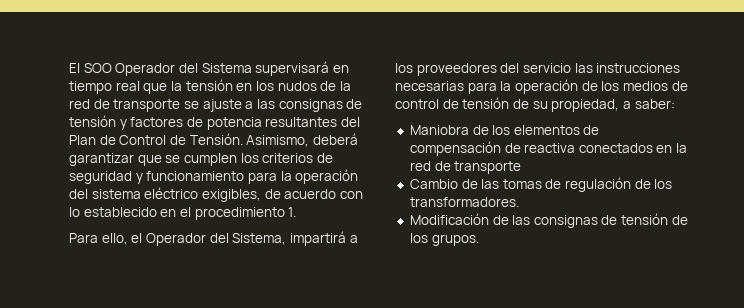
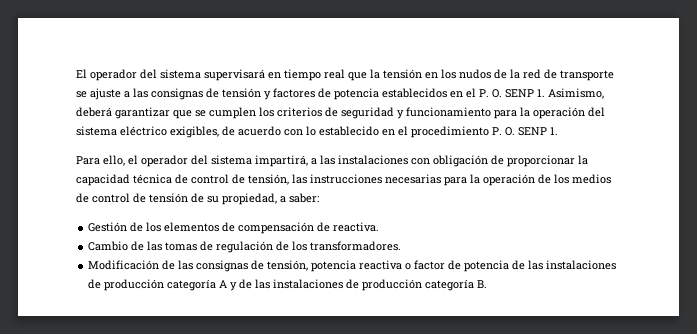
- El SOO Operador del Sistema supervisará en tiempo real que la tensión en los nudos de la red de transporte se ajuste a las consignas de tensión y factores de potencia resultantes del Plan de Control de Tensión. Asimismo, deberá garantizar que se cumplen los criterios de seguridad y funcionamiento para la operación del sistema eléctrico exigibles, de acuerdo con lo establecido en el procedimiento 1.
+ El operador del sistema supervisará en tiempo real que la tensión en los nudos de la red de transporte se ajuste a las consignas de tensión y factores de potencia establecidos en el P. O. SENP 1. Asimismo, deberá garantizar que se cumplen los criterios de seguridad y funcionamiento para la operación del sistema eléctrico exigibles, de acuerdo con lo establecido en el procedimiento P. O. SENP 1.
- Para ello, el Operador del Sistema, impartirá a los proveedores del servicio las instrucciones necesarias para la operación de los medios de control de tensión de su propiedad, a saber:
+ Para ello, el operador del sistema impartirá, a las instalaciones con obligación de proporcionar la capacidad técnica de control de tensión, las instrucciones necesarias para la operación de los medios de control de tensión de su propiedad, a saber:
- Maniobra de los elementos de compensación de reactiva conectados en la red de transporte
+ Gestión de los elementos de compensación de reactiva.
- Modificación de las consignas de tensión de los grupos.
+ Modificación de las consignas de tensión, potencia reactiva o factor de potencia de las instalaciones de producción categoría A y de las instalaciones de producción categoría B.

